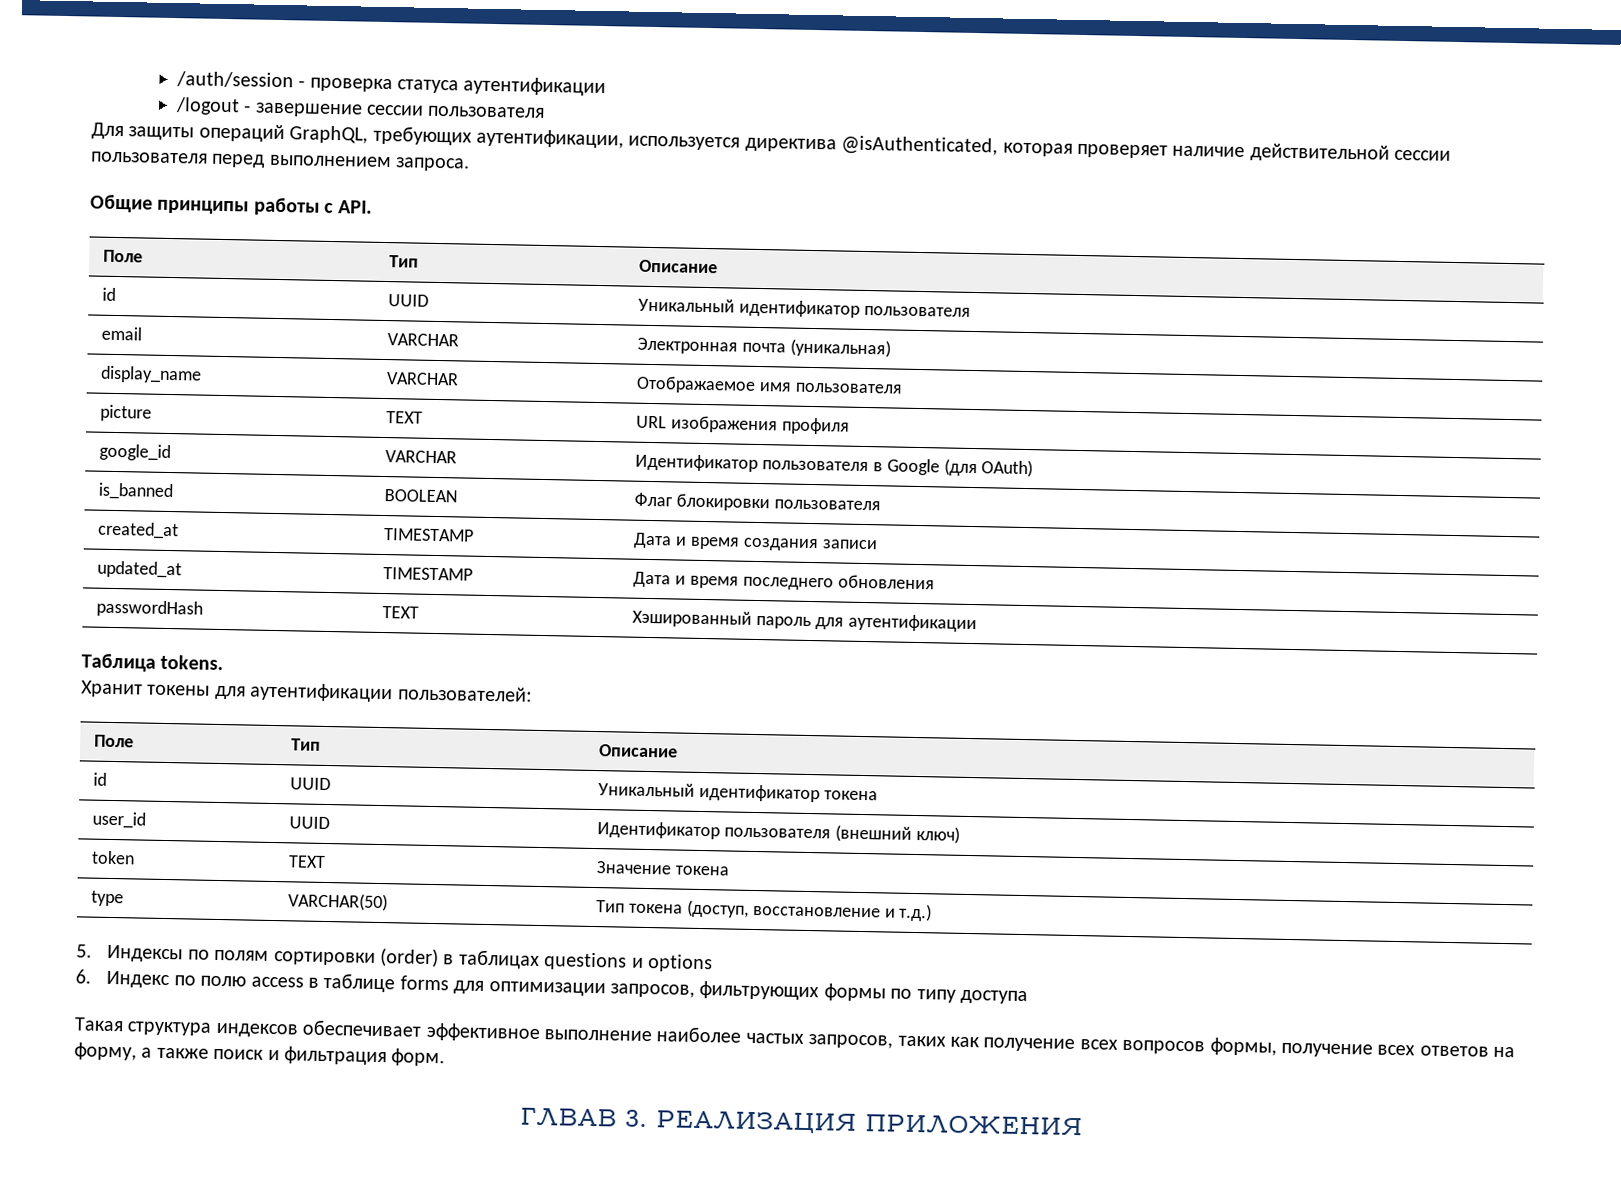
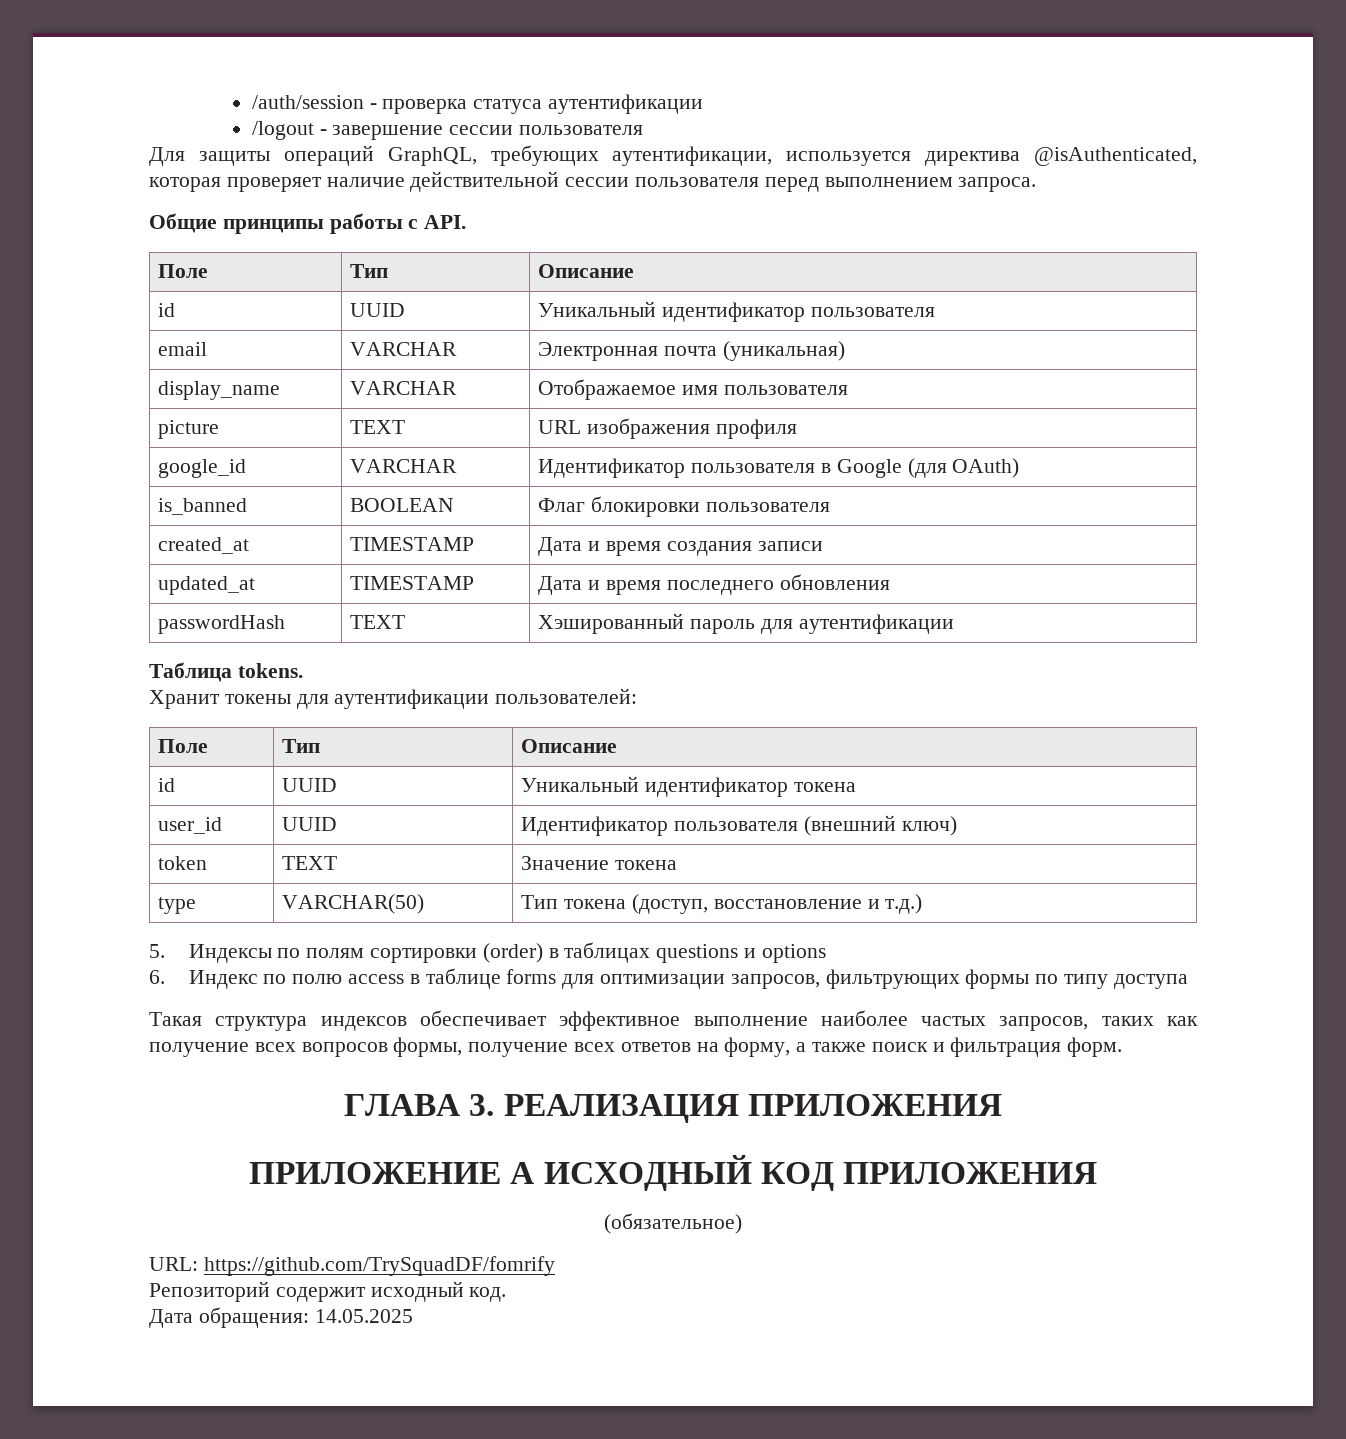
- ГЛВАВ 3. РЕАЛИЗАЦИЯ ПРИЛОЖЕНИЯ
+ ГЛАВА 3. РЕАЛИЗАЦИЯ ПРИЛОЖЕНИЯ
+ ПРИЛОЖЕНИЕ А ИСХОДНЫЙ КОД ПРИЛОЖЕНИЯ
+ (обязательное)
+ URL: https://github.com/TrySquadDF/fomrify
+ Репозиторий содержит исходный код.
+ Дата обращения: 14.05.2025

